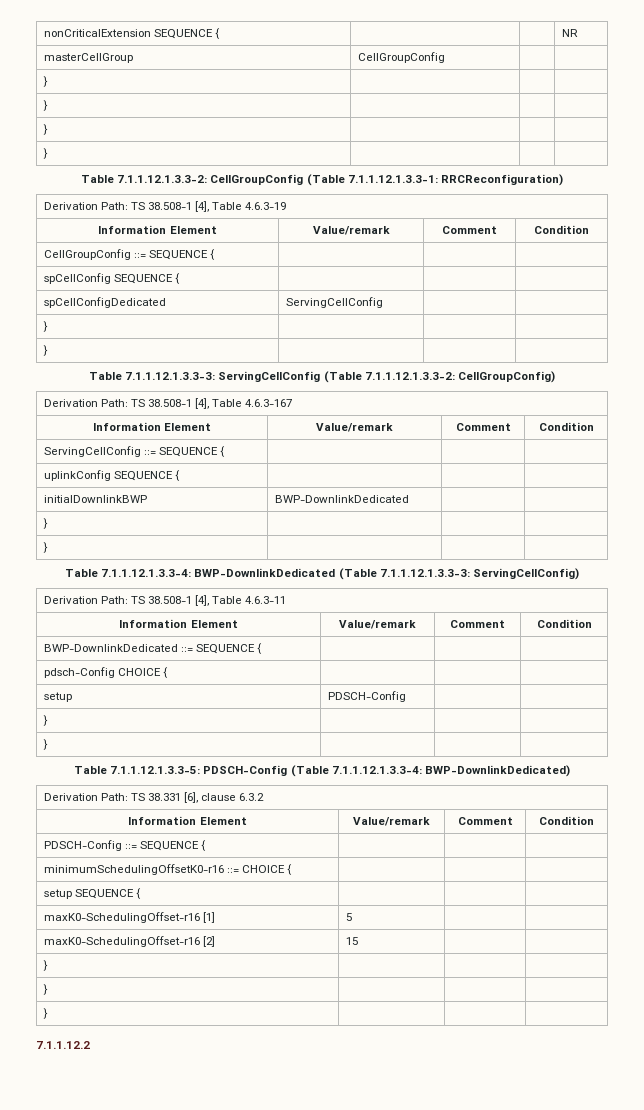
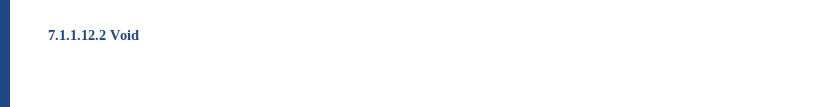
- nonCriticalExtension SEQUENCE { | | | NR
- masterCellGroup | CellGroupConfig | |
- } | | |
- } | | |
- } | | |
- } | | |
- Table 7.1.1.12.1.3.3-2: CellGroupConfig (Table 7.1.1.12.1.3.3-1: RRCReconfiguration)
- Derivation Path: TS 38.508-1 [4], Table 4.6.3-19
- Information Element | Value/remark | Comment | Condition
- CellGroupConfig ::= SEQUENCE { | | |
- spCellConfig SEQUENCE { | | |
- spCellConfigDedicated | ServingCellConfig | |
- } | | |
- } | | |
- Table 7.1.1.12.1.3.3-3: ServingCellConfig (Table 7.1.1.12.1.3.3-2: CellGroupConfig)
- Derivation Path: TS 38.508-1 [4], Table 4.6.3-167
- Information Element | Value/remark | Comment | Condition
- ServingCellConfig ::= SEQUENCE { | | |
- uplinkConfig SEQUENCE { | | |
- initialDownlinkBWP | BWP-DownlinkDedicated | |
- } | | |
- } | | |
- Table 7.1.1.12.1.3.3-4: BWP-DownlinkDedicated (Table 7.1.1.12.1.3.3-3: ServingCellConfig)
- Derivation Path: TS 38.508-1 [4], Table 4.6.3-11
- Information Element | Value/remark | Comment | Condition
- BWP-DownlinkDedicated ::= SEQUENCE { | | |
- pdsch-Config CHOICE { | | |
- setup | PDSCH-Config | |
- } | | |
- } | | |
- Table 7.1.1.12.1.3.3-5: PDSCH-Config (Table 7.1.1.12.1.3.3-4: BWP-DownlinkDedicated)
- Derivation Path: TS 38.331 [6], clause 6.3.2
- Information Element | Value/remark | Comment | Condition
- PDSCH-Config ::= SEQUENCE { | | |
- minimumSchedulingOffsetK0-r16 ::= CHOICE { | | |
- setup SEQUENCE { | | |
- maxK0-SchedulingOffset-r16 [1] | 5 | |
- maxK0-SchedulingOffset-r16 [2] | 15 | |
- } | | |
- } | | |
- } | | |
- 7.1.1.12.2
+ 7.1.1.12.2 Void

